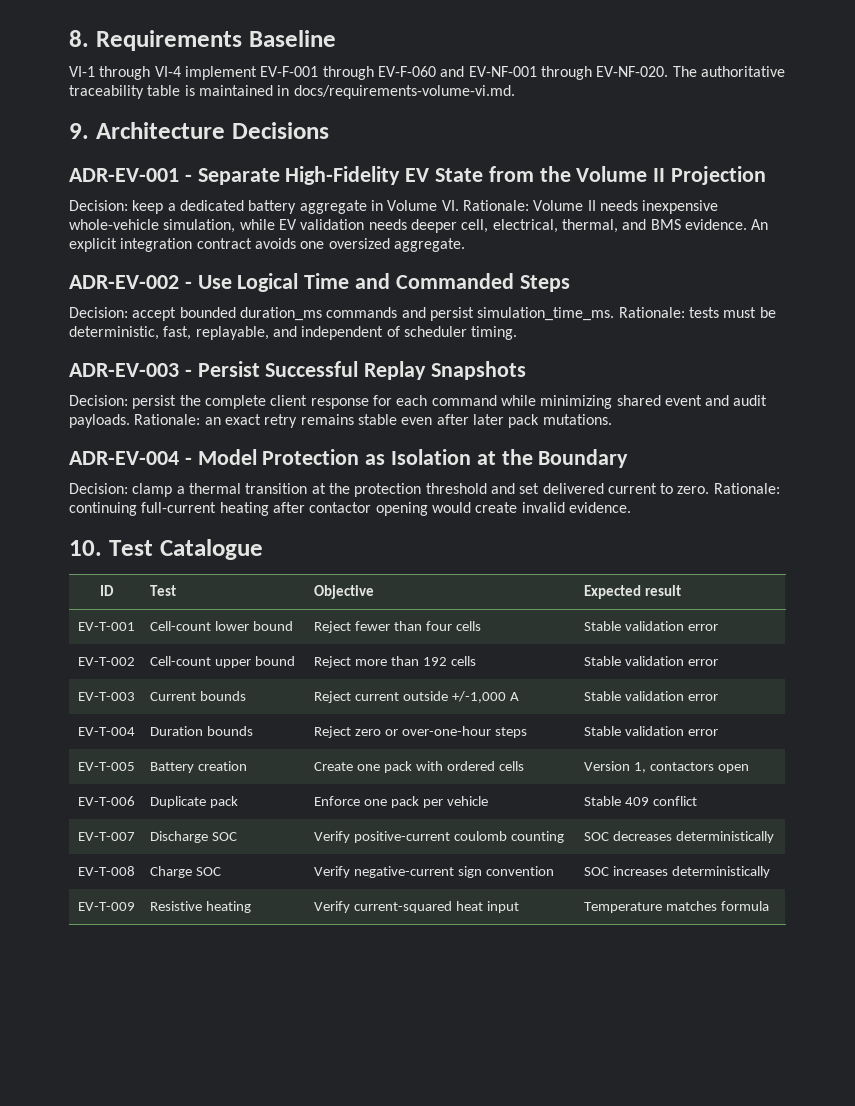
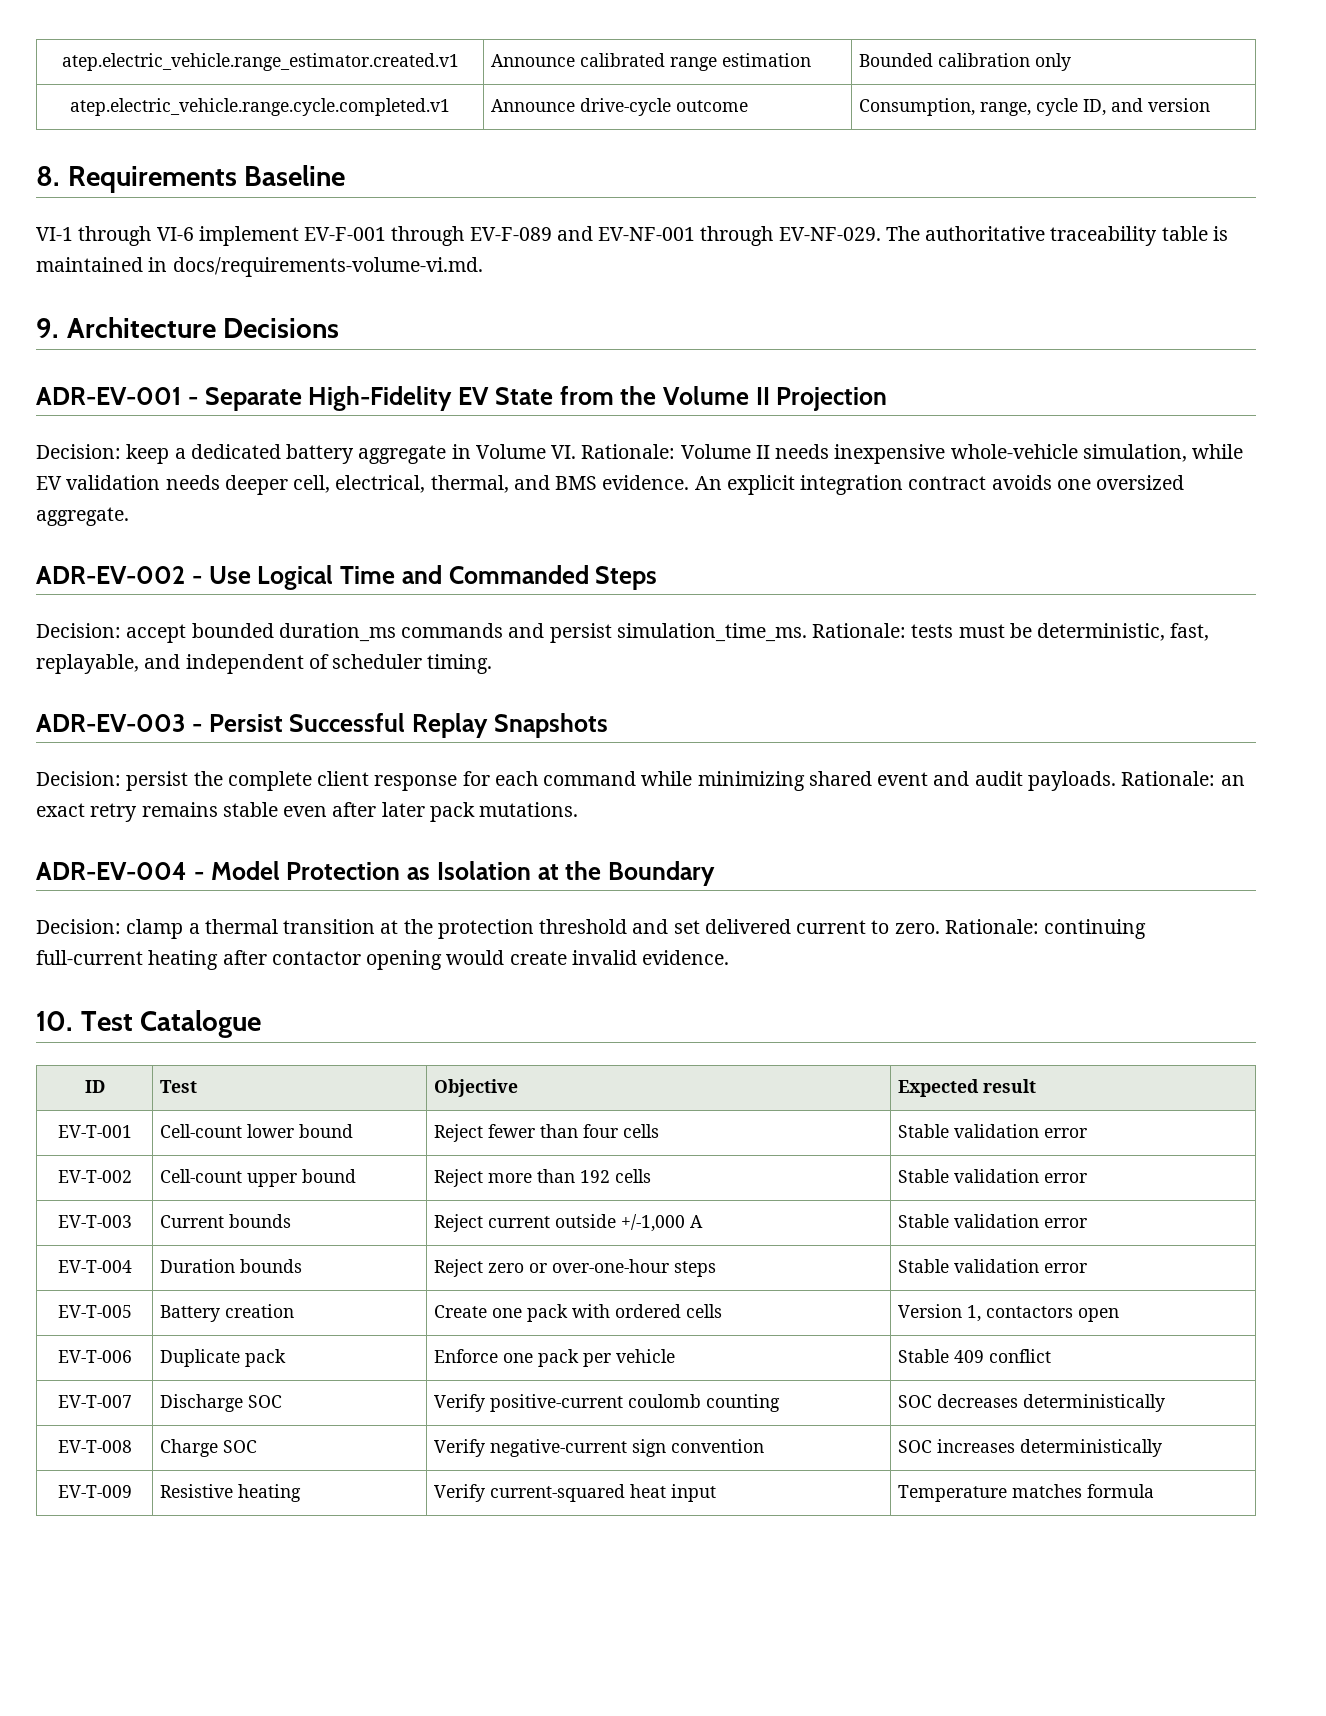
+ atep.electric_vehicle.range_estimator.created.v1 | Announce calibrated range estimation | Bounded calibration only
+ atep.electric_vehicle.range.cycle.completed.v1 | Announce drive-cycle outcome | Consumption, range, cycle ID, and version
- VI-1 through VI-4 implement EV-F-001 through EV-F-060 and EV-NF-001 through EV-NF-020.
+ VI-1 through VI-6 implement EV-F-001 through EV-F-089 and EV-NF-001 through EV-NF-029.

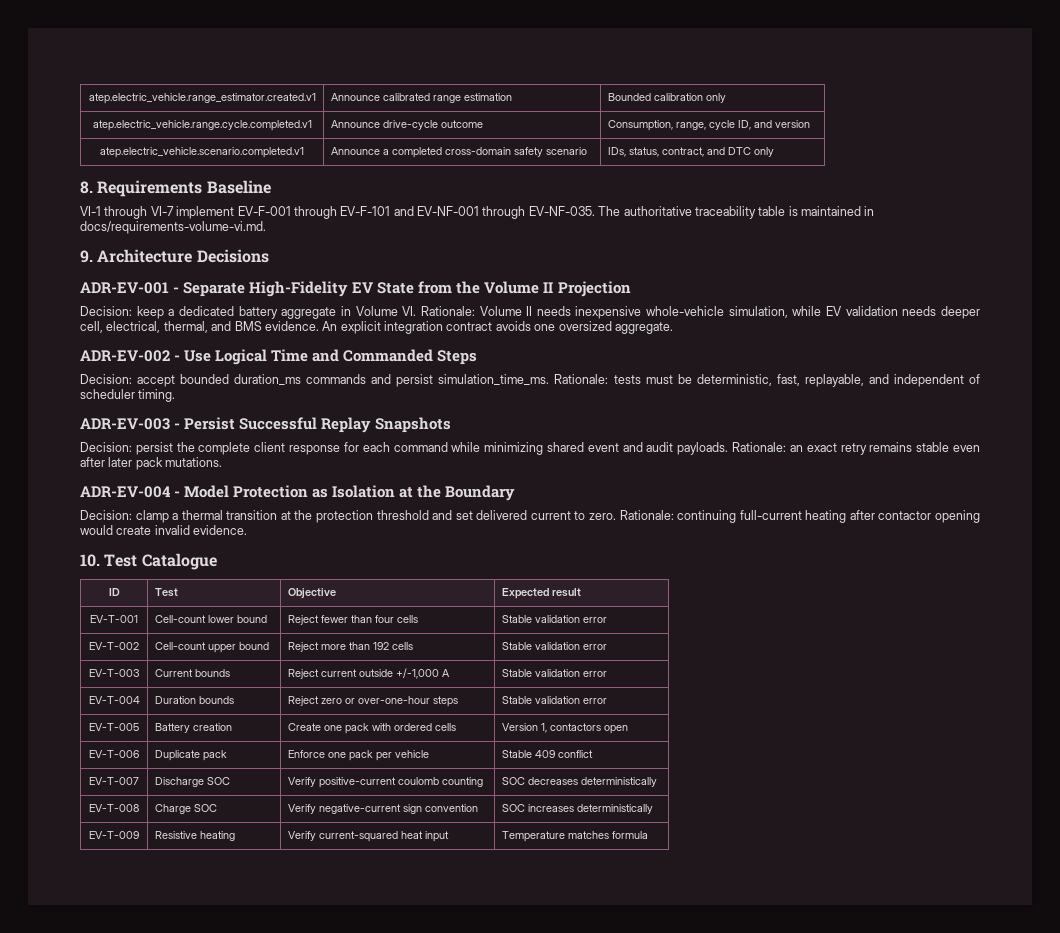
+ atep.electric_vehicle.scenario.completed.v1 | Announce a completed cross-domain safety scenario | IDs, status, contract, and DTC only
- VI-1 through VI-6 implement EV-F-001 through EV-F-089 and EV-NF-001 through EV-NF-029.
+ VI-1 through VI-7 implement EV-F-001 through EV-F-101 and EV-NF-001 through EV-NF-035.

